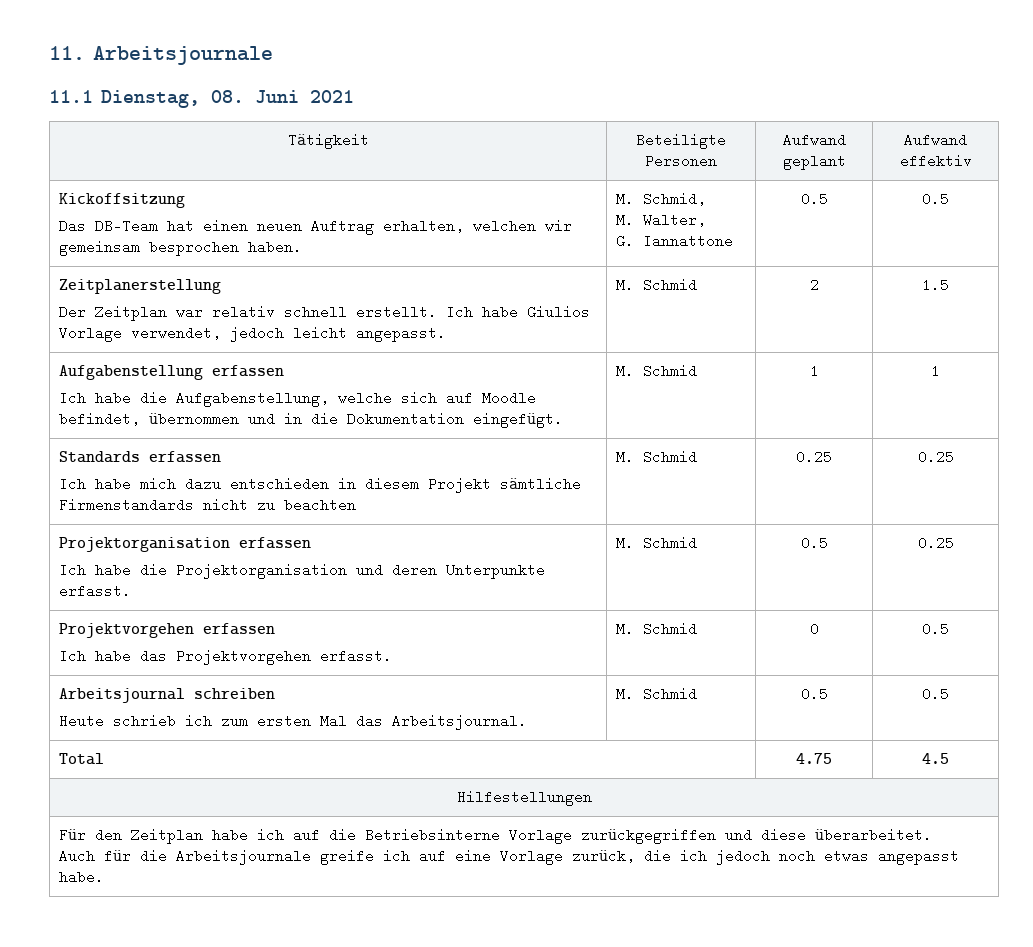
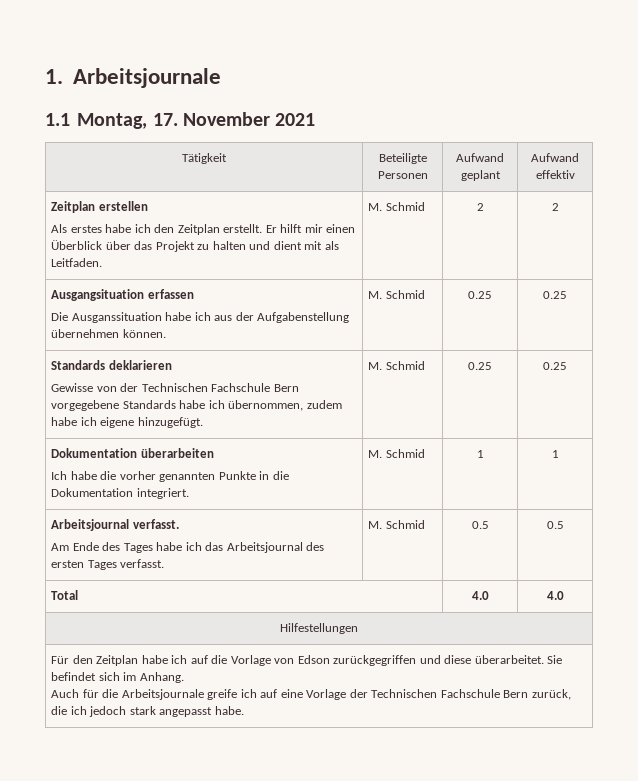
- 11. Arbeitsjournale
+ 1. Arbeitsjournale
- 11.1 Dienstag, 08. Juni 2021
+ 1.1 Montag, 17. November 2021
- Kickoffsitzung
- Das DB-Team hat einen neuen Auftrag erhalten, welchen wir gemeinsam besprochen haben. | M. Schmid,
- M. Walter,
- G. Iannattone | 0.5 | 0.5
- Zeitplanerstellung
- Der Zeitplan war relativ schnell erstellt. Ich habe Giulios Vorlage verwendet, jedoch leicht angepasst. | M. Schmid | 2 | 1.5
- Aufgabenstellung erfassen
- Ich habe die Aufgabenstellung, welche sich auf Moodle befindet, übernommen und in die Dokumentation eingefügt. | M. Schmid | 1 | 1
+ Zeitplan erstellen
+ Als erstes habe ich den Zeitplan erstellt. Er hilft mir einen Überblick über das Projekt zu halten und dient mit als Leitfaden. | M. Schmid | 2 | 2
+ Ausgangsituation erfassen
+ Die Ausganssituation habe ich aus der Aufgabenstellung übernehmen können. | M. Schmid | 0.25 | 0.25
+ Standards deklarieren
+ Gewisse von der Technischen Fachschule Bern vorgegebene Standards habe ich übernommen, zudem habe ich eigene hinzugefügt. | M. Schmid | 0.25 | 0.25
+ Dokumentation überarbeiten
+ Ich habe die vorher genannten Punkte in die Dokumentation integriert. | M. Schmid | 1 | 1
- Standards erfassen
- Ich habe mich dazu entschieden in diesem Projekt sämtliche Firmenstandards nicht zu beachten | M. Schmid | 0.25 | 0.25
- Projektorganisation erfassen
- Ich habe die Projektorganisation und deren Unterpunkte erfasst. | M. Schmid | 0.5 | 0.25
- Projektvorgehen erfassen
- Ich habe das Projektvorgehen erfasst. | M. Schmid | 0 | 0.5
- Arbeitsjournal schreiben
- Heute schrieb ich zum ersten Mal das Arbeitsjournal. | M. Schmid | 0.5 | 0.5
+ Arbeitsjournal verfasst.
+ Am Ende des Tages habe ich das Arbeitsjournal des ersten Tages verfasst. | M. Schmid | 0.5 | 0.5
- Total | 4.75 | 4.5
+ Total | 4.0 | 4.0
- Für den Zeitplan habe ich auf die Betriebsinterne Vorlage zurückgegriffen und diese überarbeitet.
- Auch für die Arbeitsjournale greife ich auf eine Vorlage zurück, die ich jedoch noch etwas angepasst habe.
+ Für den Zeitplan habe ich auf die Vorlage von Edson zurückgegriffen und diese überarbeitet. Sie befindet sich im Anhang.
+ Auch für die Arbeitsjournale greife ich auf eine Vorlage der Technischen Fachschule Bern zurück, die ich jedoch stark angepasst habe.

